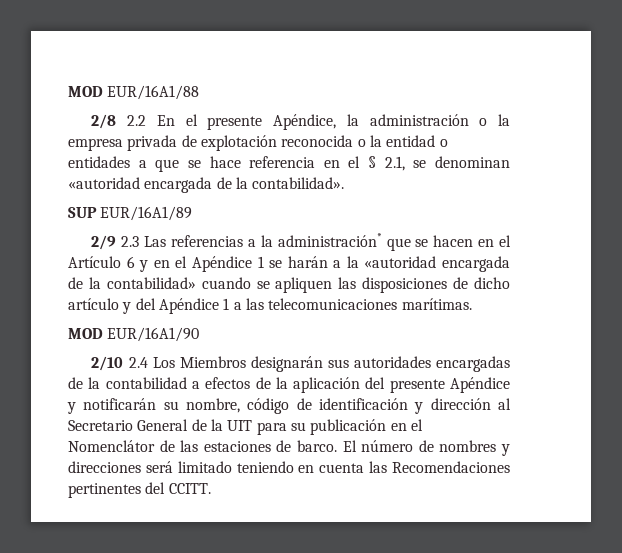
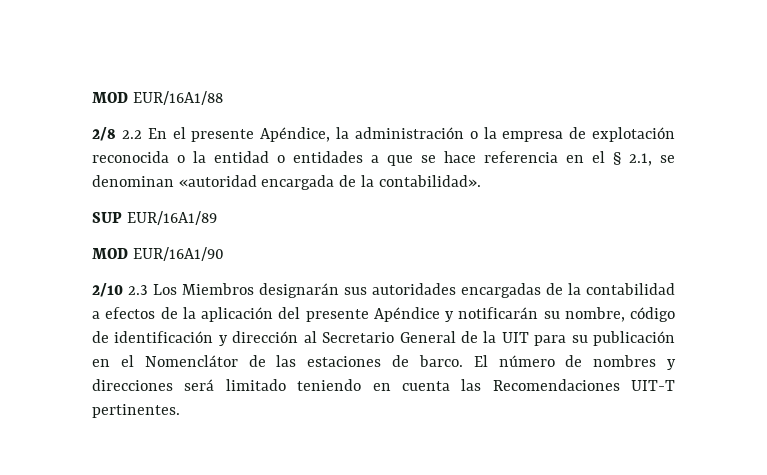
- 2/8 2.2 En el presente Apéndice, la administración o la empresa privada de explotación reconocida o la entidad o entidades a que se hace referencia en el § 2.1, se denominan «autoridad encargada de la contabilidad».
+ 2/8 2.2 En el presente Apéndice, la administración o la empresa de explotación reconocida o la entidad o entidades a que se hace referencia en el § 2.1, se denominan «autoridad encargada de la contabilidad».
- 2/9 2.3 Las referencias a la administración* que se hacen en el Artículo 6 y en el Apéndice 1 se harán a la «autoridad encargada de la contabilidad» cuando se apliquen las disposiciones de dicho artículo y del Apéndice 1 a las telecomunicaciones marítimas.
- 2/10 2.4 Los Miembros designarán sus autoridades encargadas de la contabilidad a efectos de la aplicación del presente Apéndice y notificarán su nombre, código de identificación y dirección al Secretario General de la UIT para su publicación en el Nomenclátor de las estaciones de barco.
+ 2/10 2.3 Los Miembros designarán sus autoridades encargadas de la contabilidad a efectos de la aplicación del presente Apéndice y notificarán su nombre, código de identificación y dirección al Secretario General de la UIT para su publicación en el Nomenclátor de las estaciones de barco.
- El número de nombres y direcciones será limitado teniendo en cuenta las Recomendaciones pertinentes del CCITT.
+ El número de nombres y direcciones será limitado teniendo en cuenta las Recomendaciones UIT-T pertinentes.

